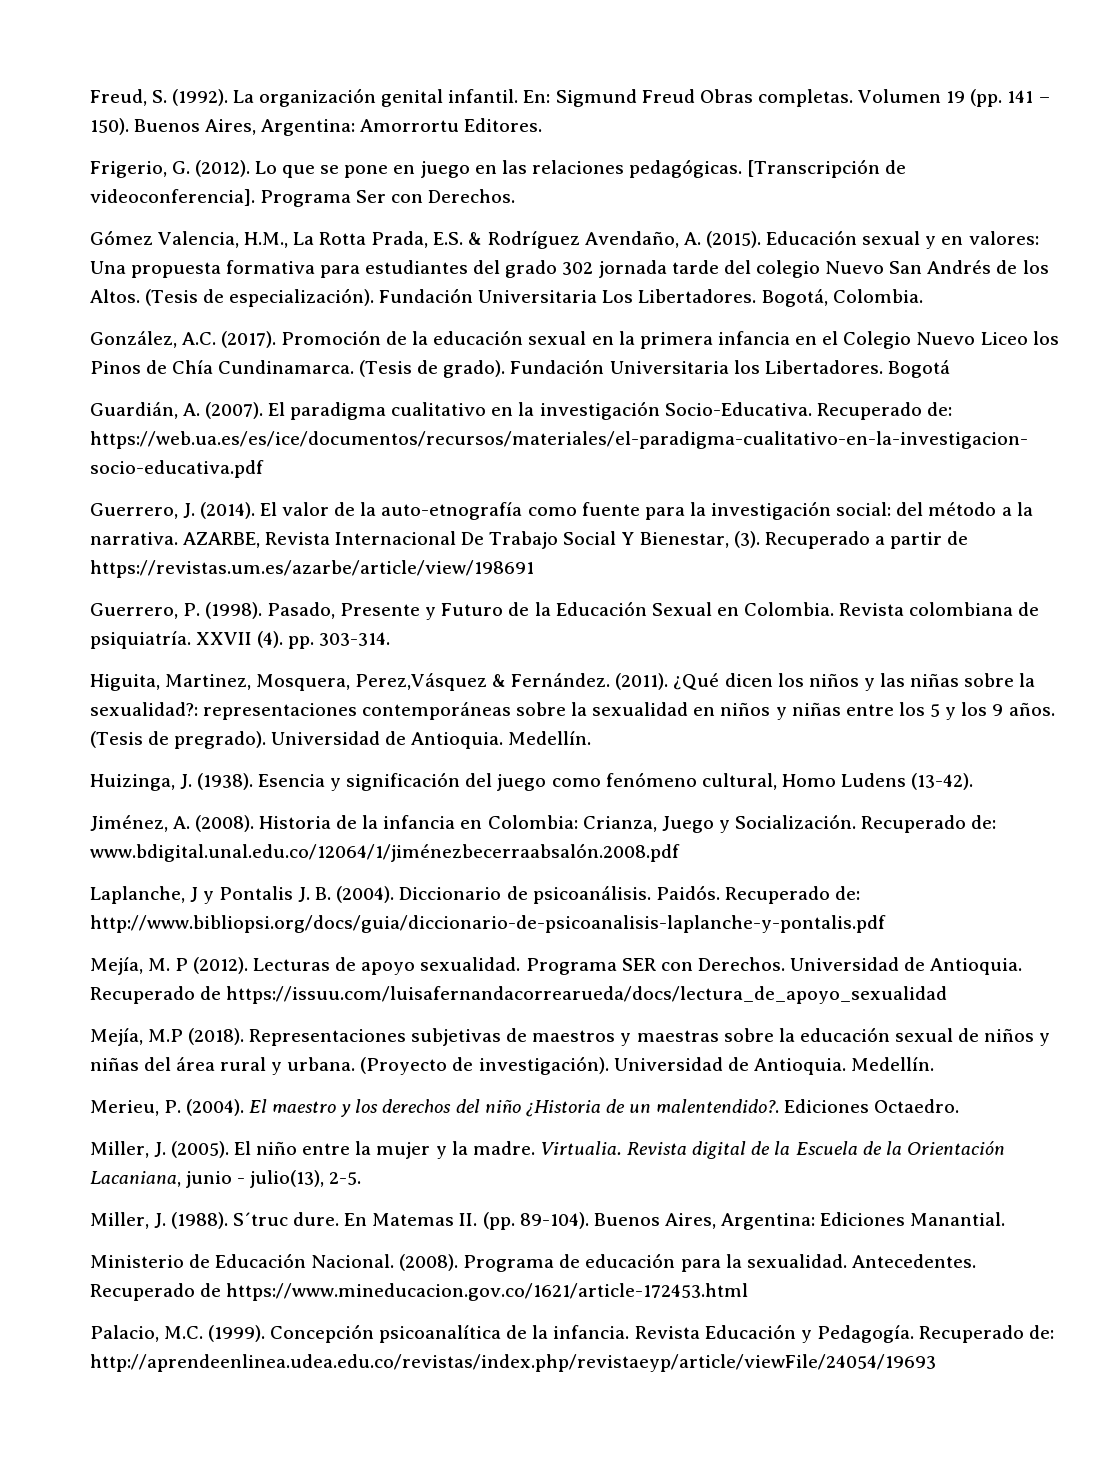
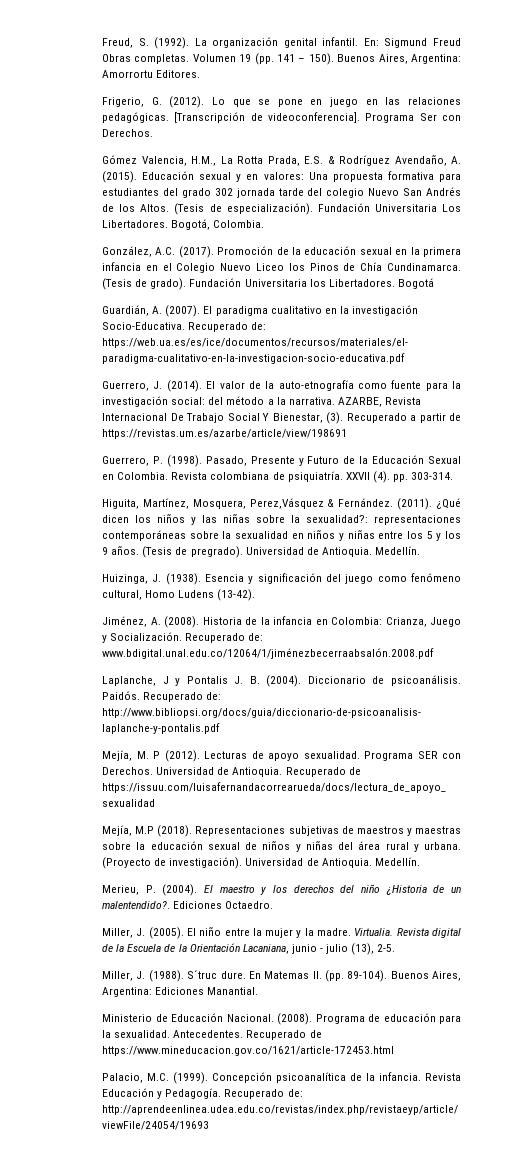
- Higuita, Martinez, Mosquera, Perez,Vásquez & Fernández.
+ Higuita, Martínez, Mosquera, Perez,Vásquez & Fernández.
- Revista digital de la Escuela de la Orientación Lacaniana, junio - julio(13), 2-5.
+ Revista digital de la Escuela de la Orientación Lacaniana, junio - julio (13), 2-5.

